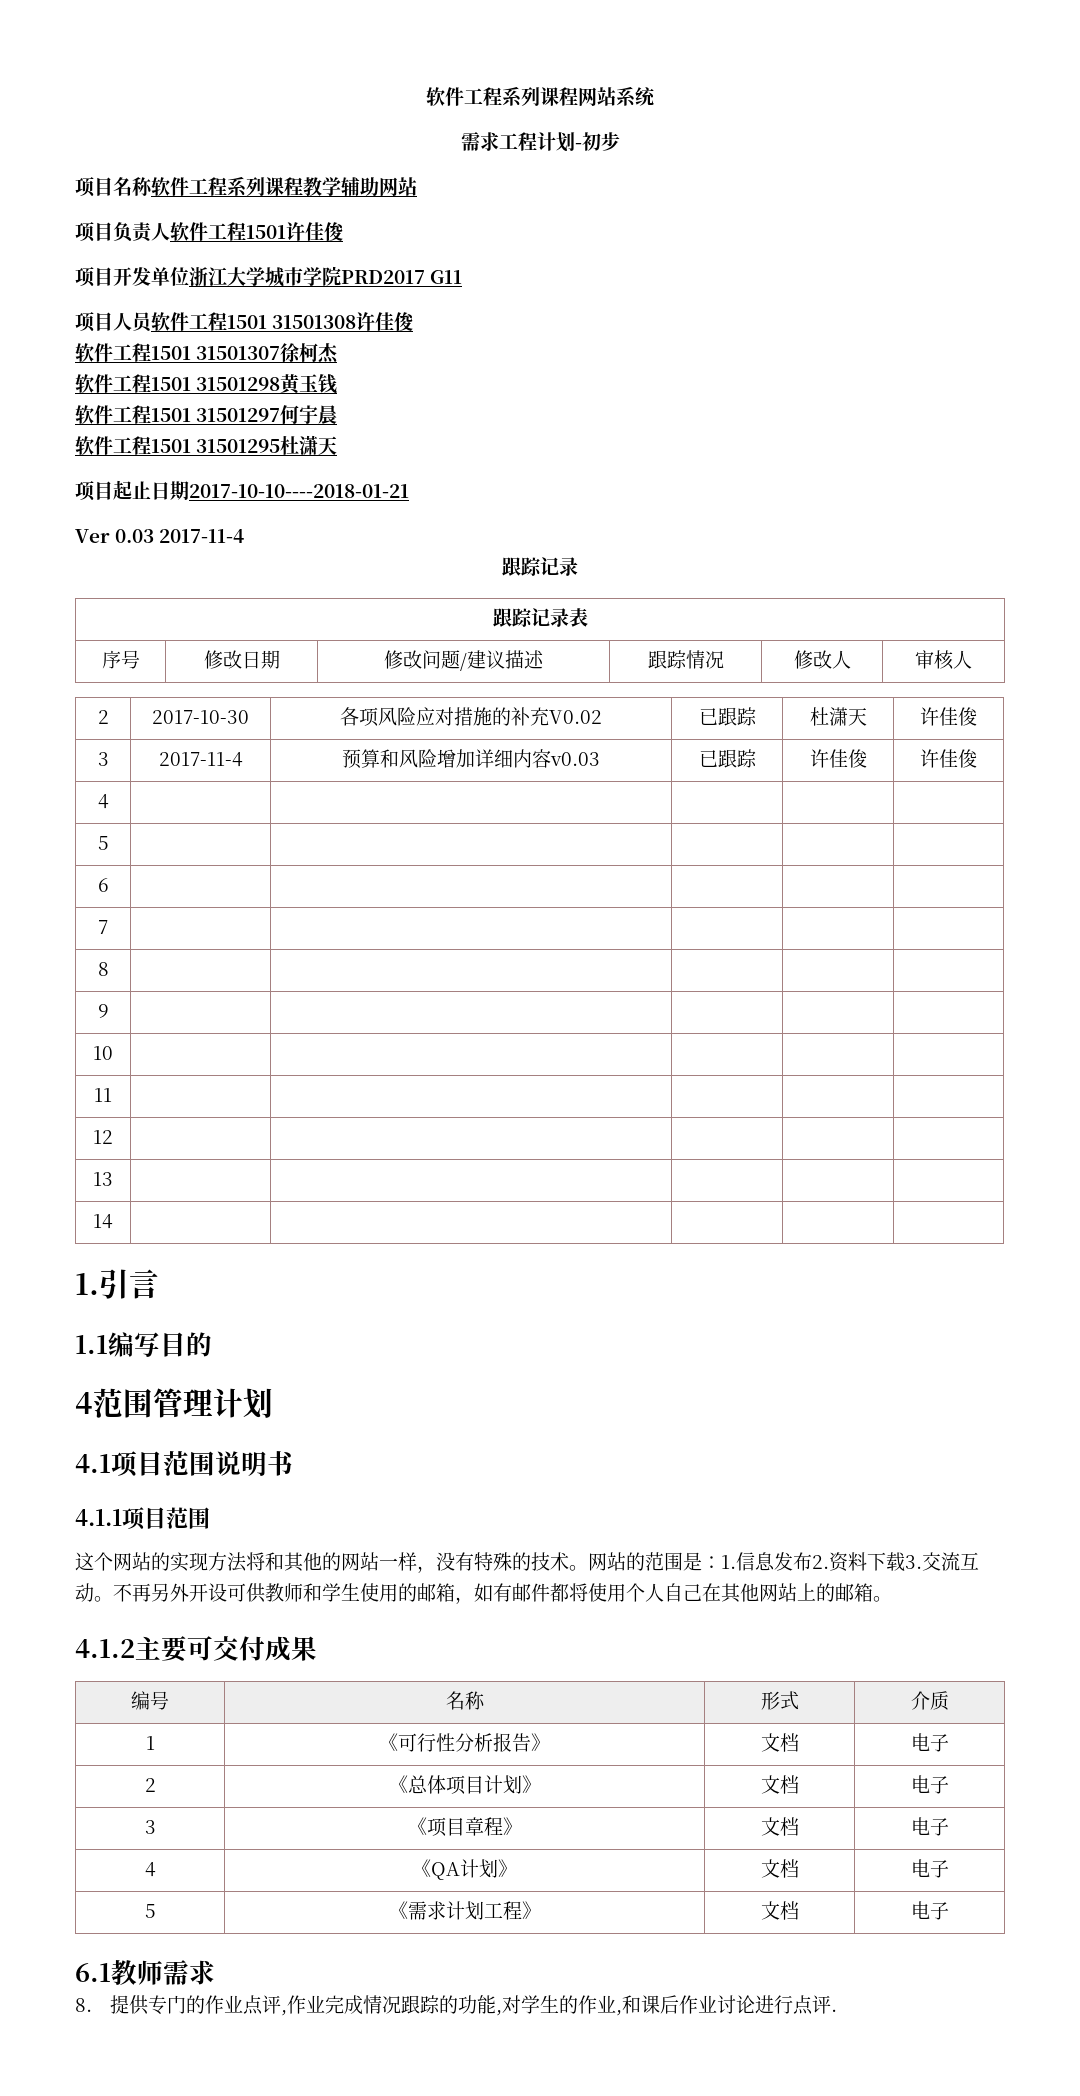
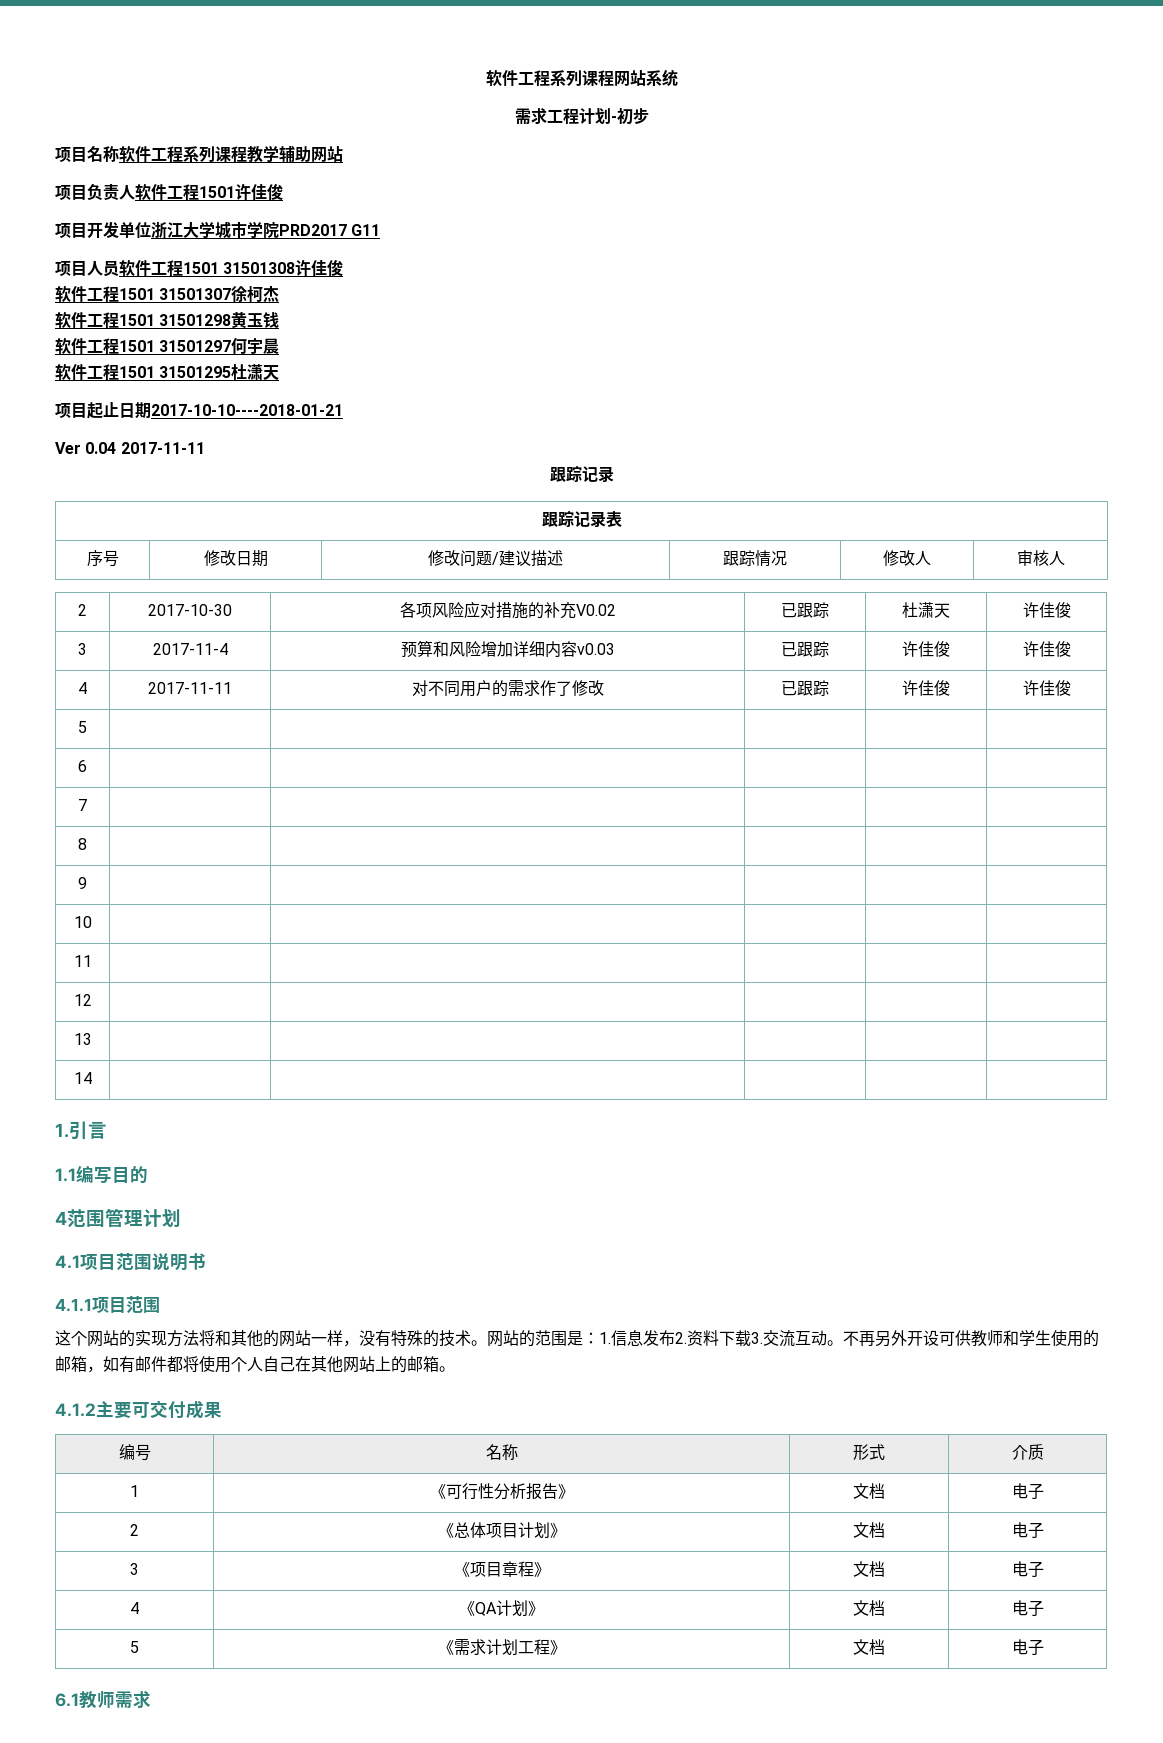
- Ver 0.03 2017-11-4
+ Ver 0.04 2017-11-11
- 4 | | | | |
+ 4 | 2017-11-11 | 对不同用户的需求作了修改 | 已跟踪 | 许佳俊 | 许佳俊
- 8.提供专门的作业点评,作业完成情况跟踪的功能,对学生的作业,和课后作业讨论进行点评.

